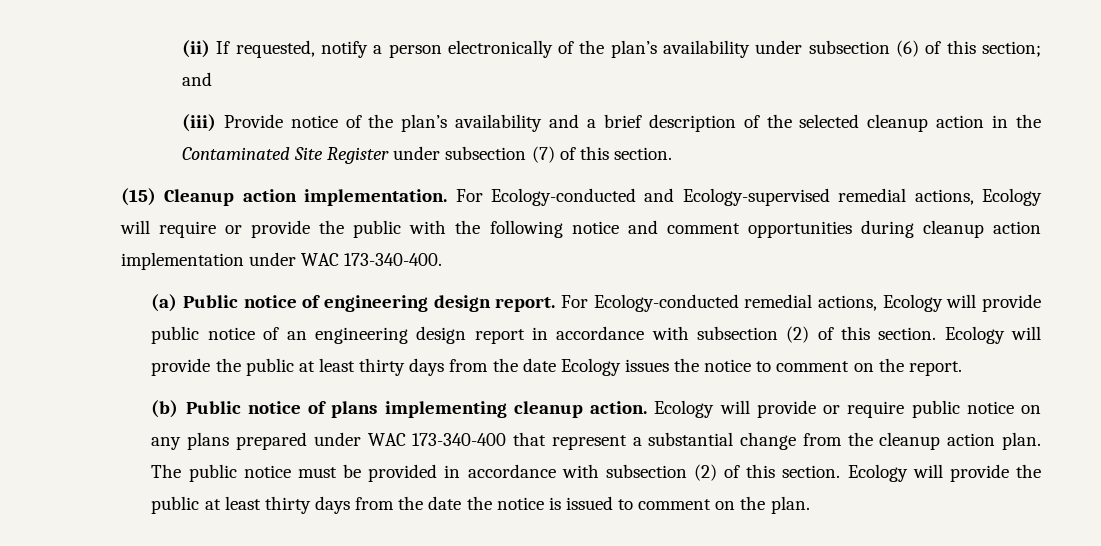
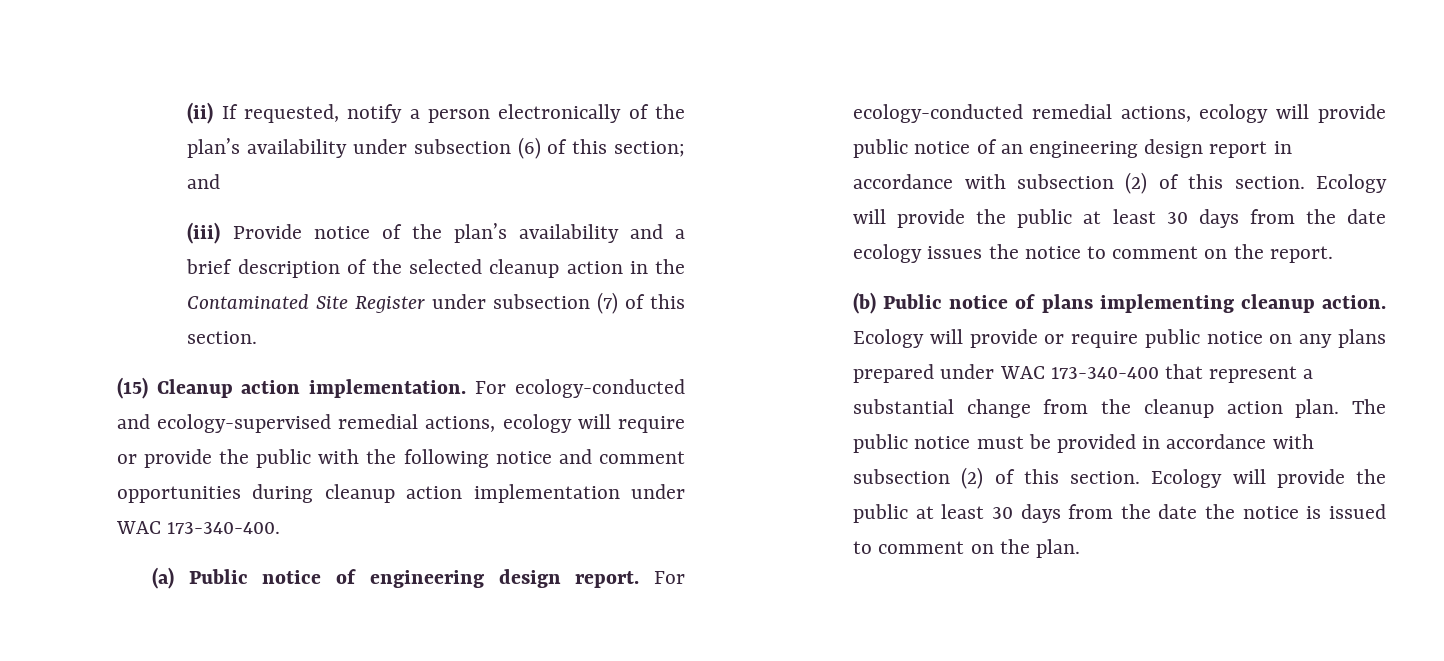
- For Ecology-conducted and Ecology-supervised remedial actions, Ecology will require or provide the public with the following notice and comment opportunities during cleanup action implementation under WAC 173-340-400.
+ For ecology-conducted and ecology-supervised remedial actions, ecology will require or provide the public with the following notice and comment opportunities during cleanup action implementation under WAC 173-340-400.
- For Ecology-conducted remedial actions, Ecology will provide public notice of an engineering design report in accordance with subsection (2) of this section.
+ For ecology-conducted remedial actions, ecology will provide public notice of an engineering design report in accordance with subsection (2) of this section.
- Ecology will provide the public at least thirty days from the date Ecology issues the notice to comment on the report.
+ Ecology will provide the public at least 30 days from the date ecology issues the notice to comment on the report.
- Ecology will provide the public at least thirty days from the date the notice is issued to comment on the plan.
+ Ecology will provide the public at least 30 days from the date the notice is issued to comment on the plan.

